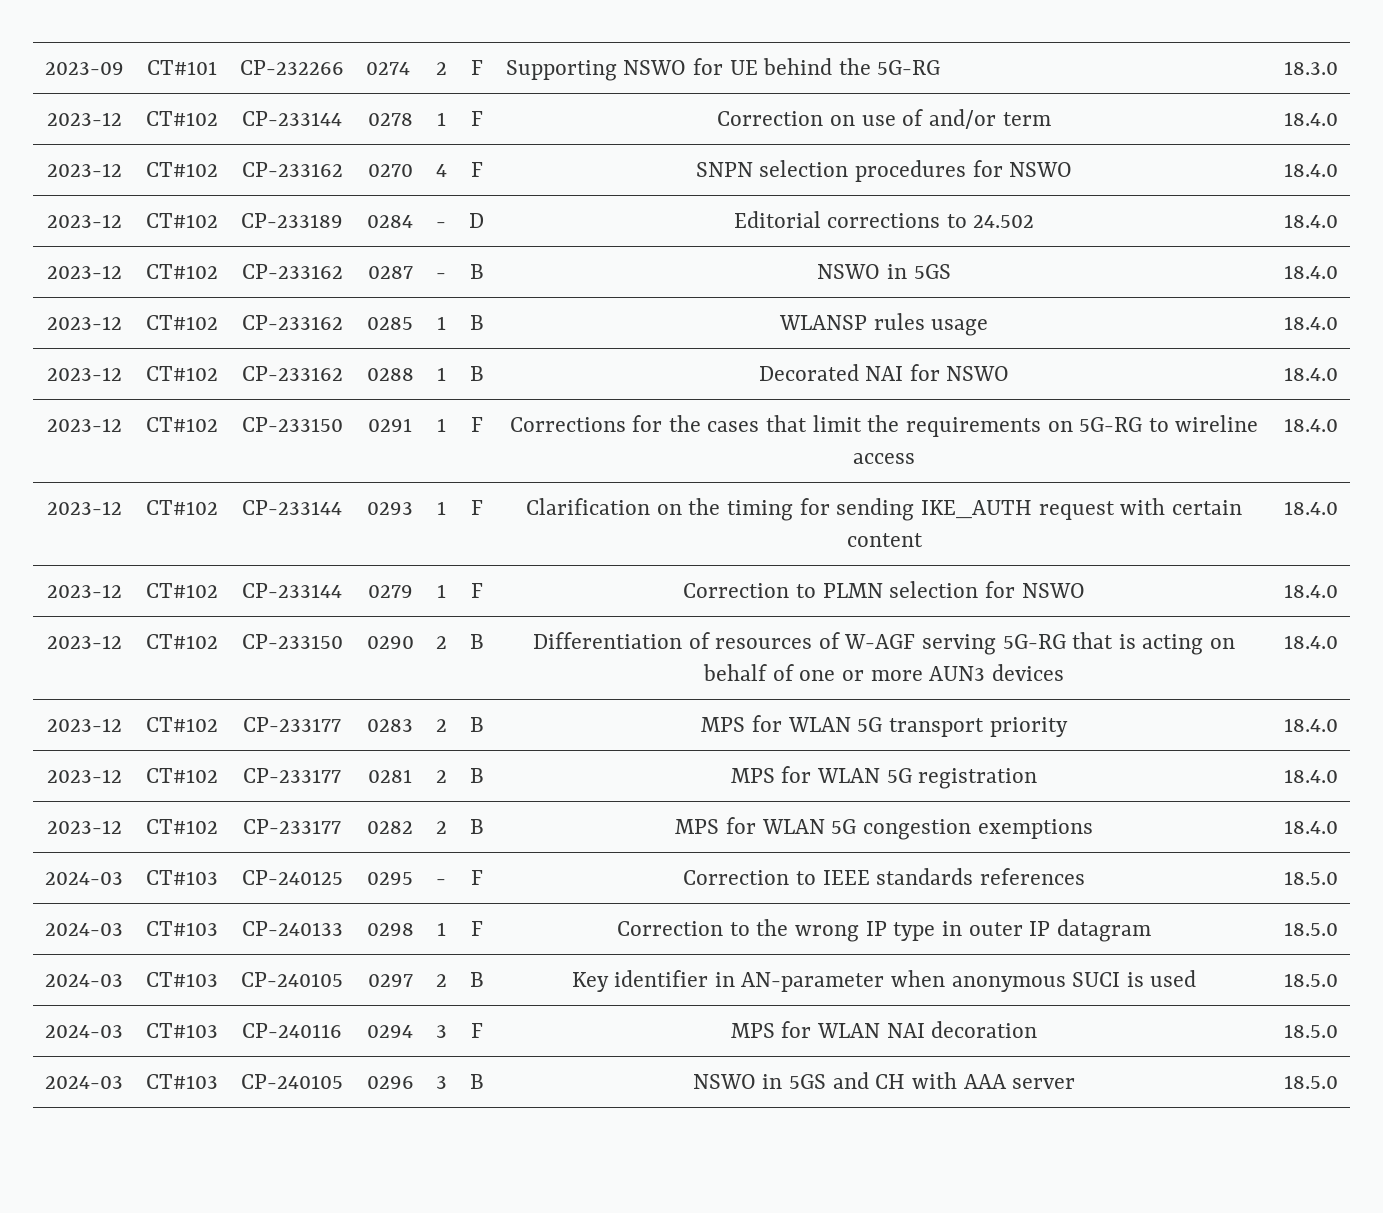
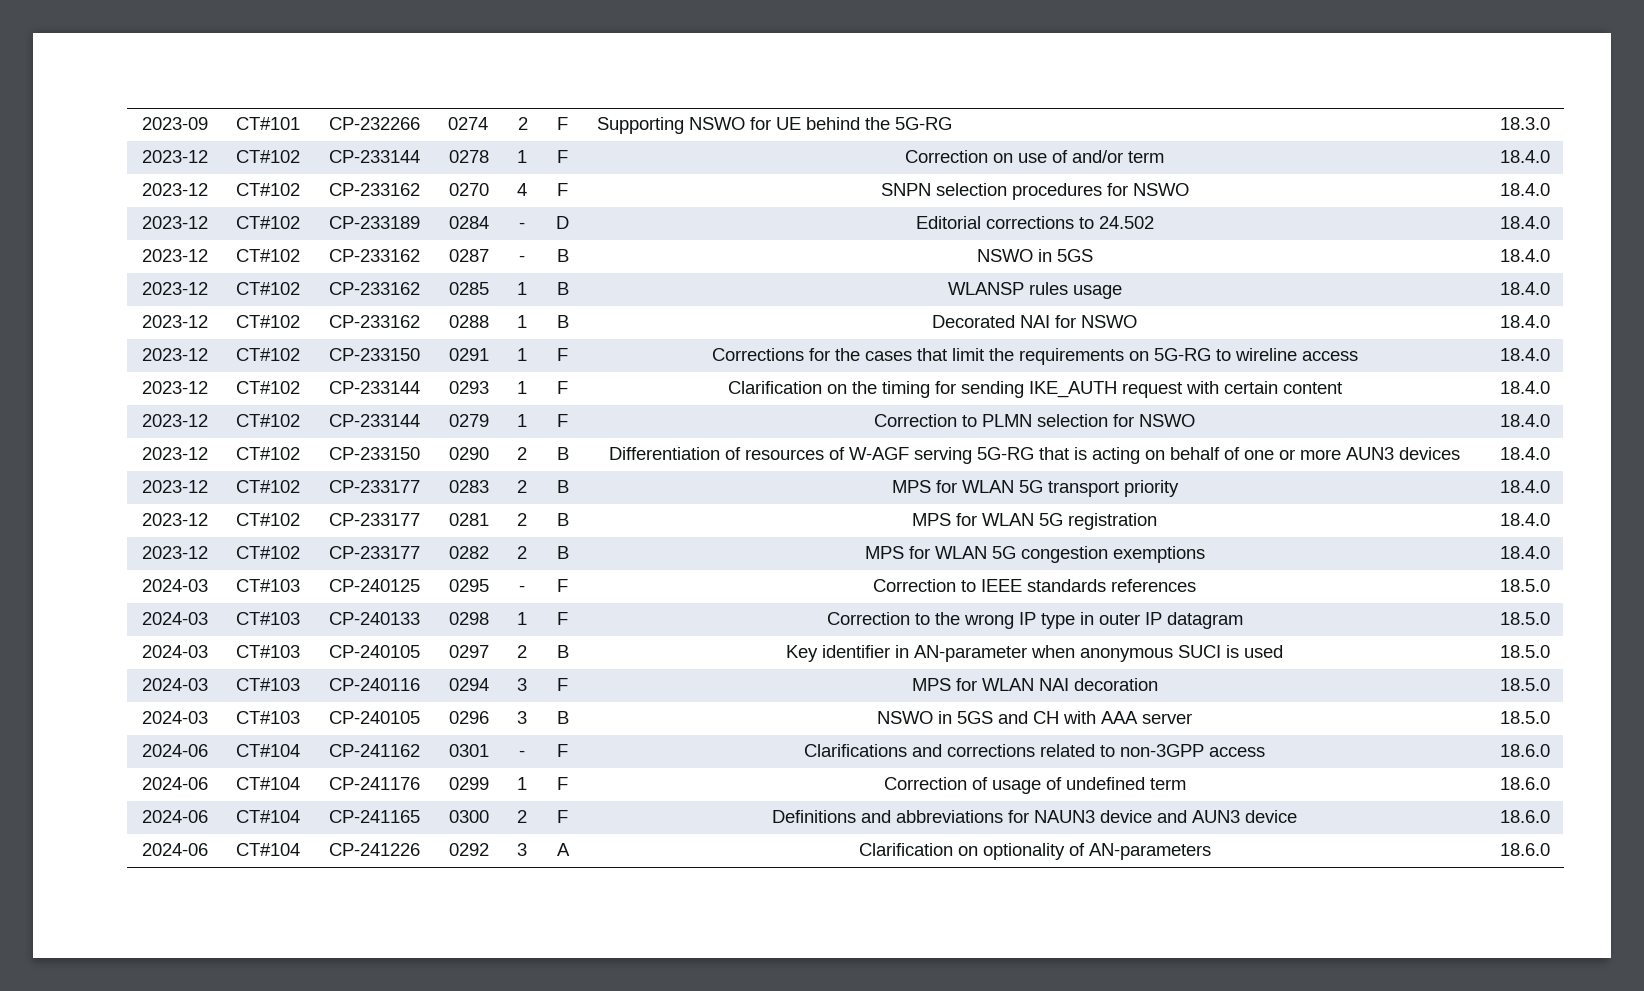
+ 2024-06 | CT#104 | CP-241162 | 0301 | - | F | Clarifications and corrections related to non-3GPP access | 18.6.0
+ 2024-06 | CT#104 | CP-241176 | 0299 | 1 | F | Correction of usage of undefined term | 18.6.0
+ 2024-06 | CT#104 | CP-241165 | 0300 | 2 | F | Definitions and abbreviations for NAUN3 device and AUN3 device | 18.6.0
+ 2024-06 | CT#104 | CP-241226 | 0292 | 3 | A | Clarification on optionality of AN-parameters | 18.6.0

